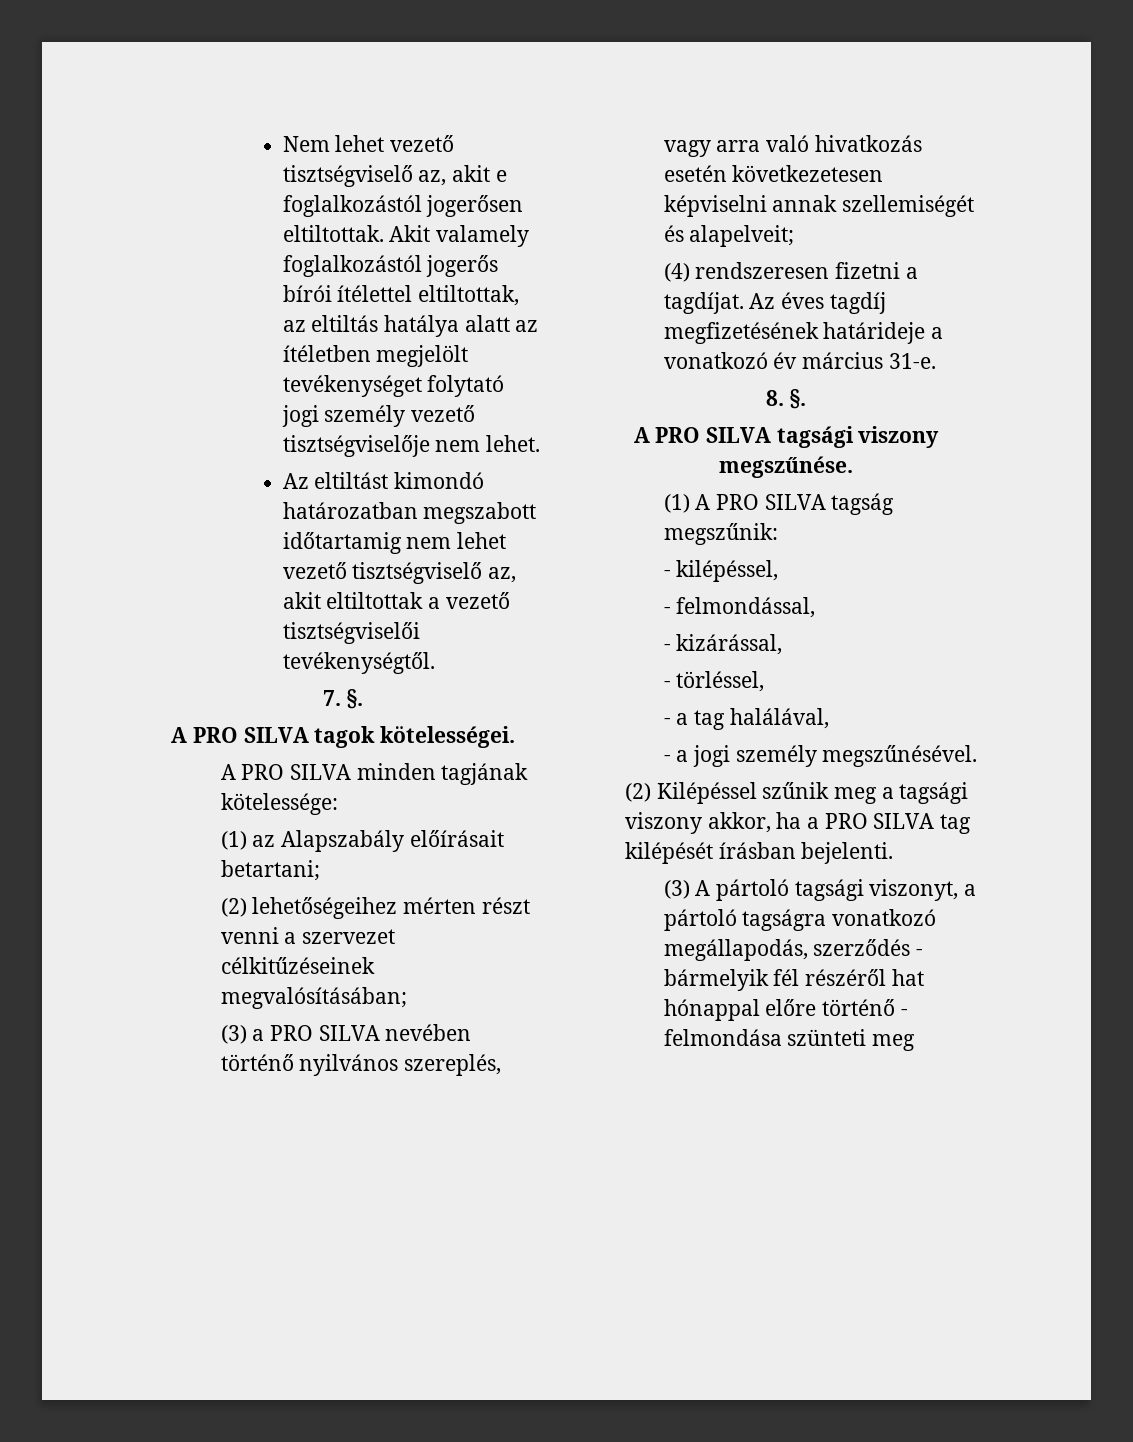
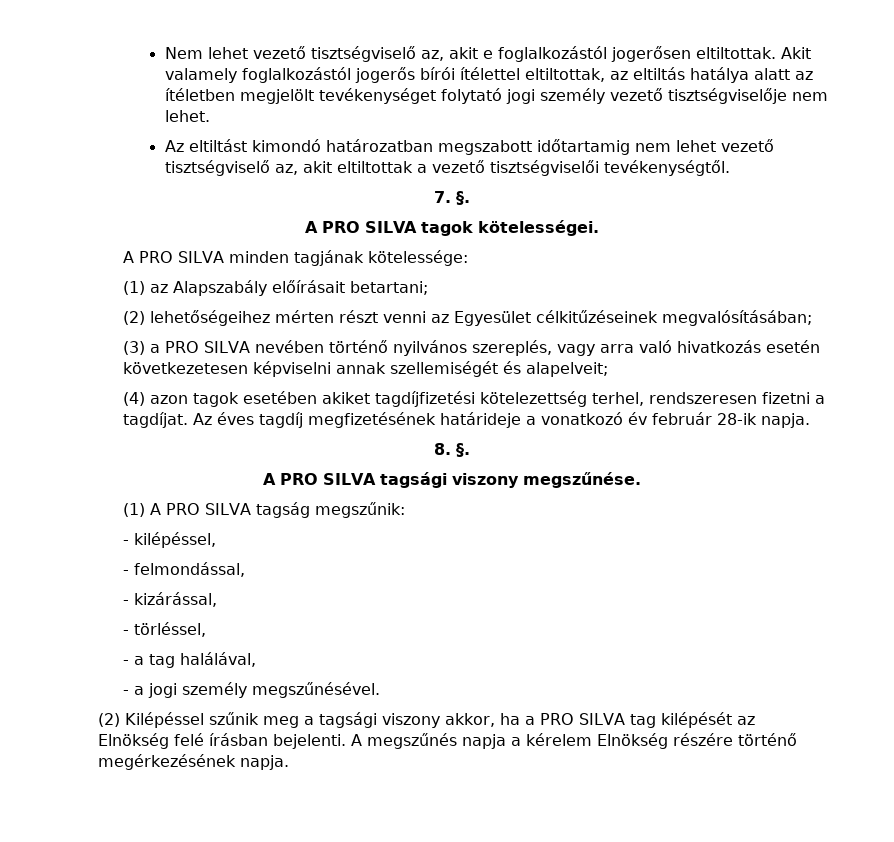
- (2) lehetőségeihez mérten részt venni a szervezet célkitűzéseinek megvalósításában;
+ (2) lehetőségeihez mérten részt venni az Egyesület célkitűzéseinek megvalósításában;
- (4) rendszeresen fizetni a tagdíjat.
+ (4) azon tagok esetében akiket tagdíjfizetési kötelezettség terhel, rendszeresen fizetni a tagdíjat.
- Az éves tagdíj megfizetésének határideje a vonatkozó év március 31-e.
+ Az éves tagdíj megfizetésének határideje a vonatkozó év február 28-ik napja.
- (2) Kilépéssel szűnik meg a tagsági viszony akkor, ha a PRO SILVA tag kilépését írásban bejelenti.
- (3) A pártoló tagsági viszonyt, a pártoló tagságra vonatkozó megállapodás, szerződés - bármelyik fél részéről hat hónappal előre történő - felmondása szünteti meg
+ (2) Kilépéssel szűnik meg a tagsági viszony akkor, ha a PRO SILVA tag kilépését az Elnökség felé írásban bejelenti. A megszűnés napja a kérelem Elnökség részére történő megérkezésének napja.

